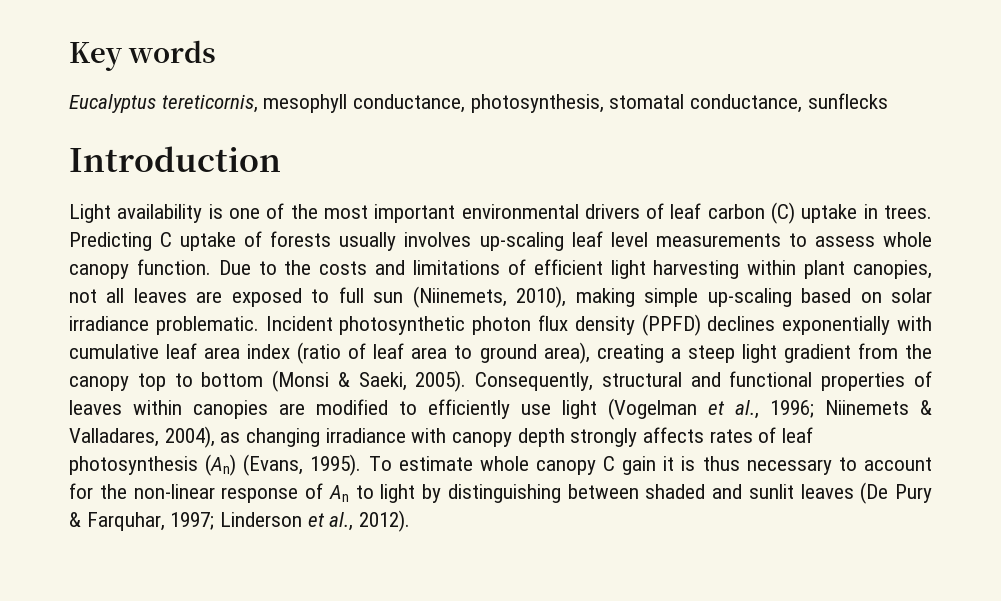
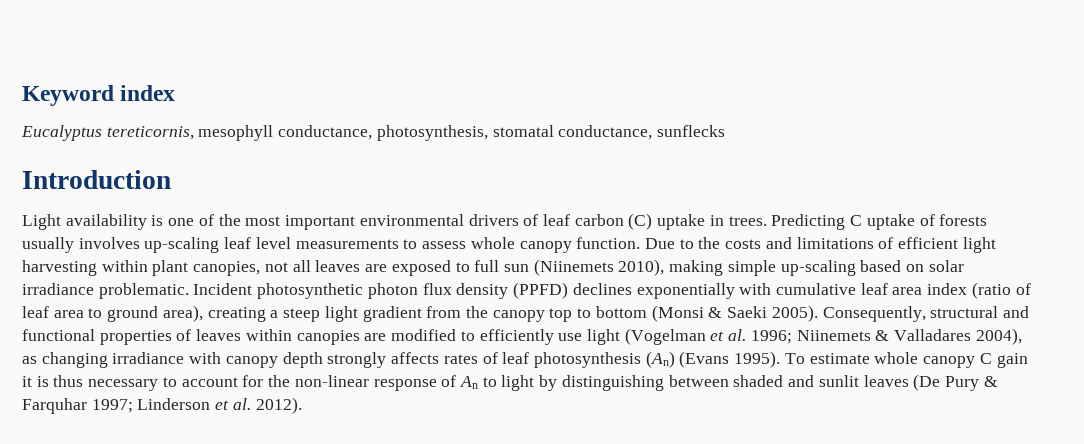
- Key words
+ Keyword index
- Due to the costs and limitations of efficient light harvesting within plant canopies, not all leaves are exposed to full sun (Niinemets, 2010), making simple up-scaling based on solar irradiance problematic.
+ Due to the costs and limitations of efficient light harvesting within plant canopies, not all leaves are exposed to full sun (Niinemets 2010), making simple up-scaling based on solar irradiance problematic.
- Incident photosynthetic photon flux density (PPFD) declines exponentially with cumulative leaf area index (ratio of leaf area to ground area), creating a steep light gradient from the canopy top to bottom (Monsi & Saeki, 2005).
+ Incident photosynthetic photon flux density (PPFD) declines exponentially with cumulative leaf area index (ratio of leaf area to ground area), creating a steep light gradient from the canopy top to bottom (Monsi & Saeki 2005).
- Consequently, structural and functional properties of leaves within canopies are modified to efficiently use light (Vogelman et al., 1996; Niinemets & Valladares, 2004), as changing irradiance with canopy depth strongly affects rates of leaf photosynthesis (An) (Evans, 1995).
+ Consequently, structural and functional properties of leaves within canopies are modified to efficiently use light (Vogelman et al. 1996; Niinemets & Valladares 2004), as changing irradiance with canopy depth strongly affects rates of leaf photosynthesis (An) (Evans 1995).
- To estimate whole canopy C gain it is thus necessary to account for the non-linear response of An to light by distinguishing between shaded and sunlit leaves (De Pury & Farquhar, 1997; Linderson et al., 2012).
+ To estimate whole canopy C gain it is thus necessary to account for the non-linear response of An to light by distinguishing between shaded and sunlit leaves (De Pury & Farquhar 1997; Linderson et al. 2012).

